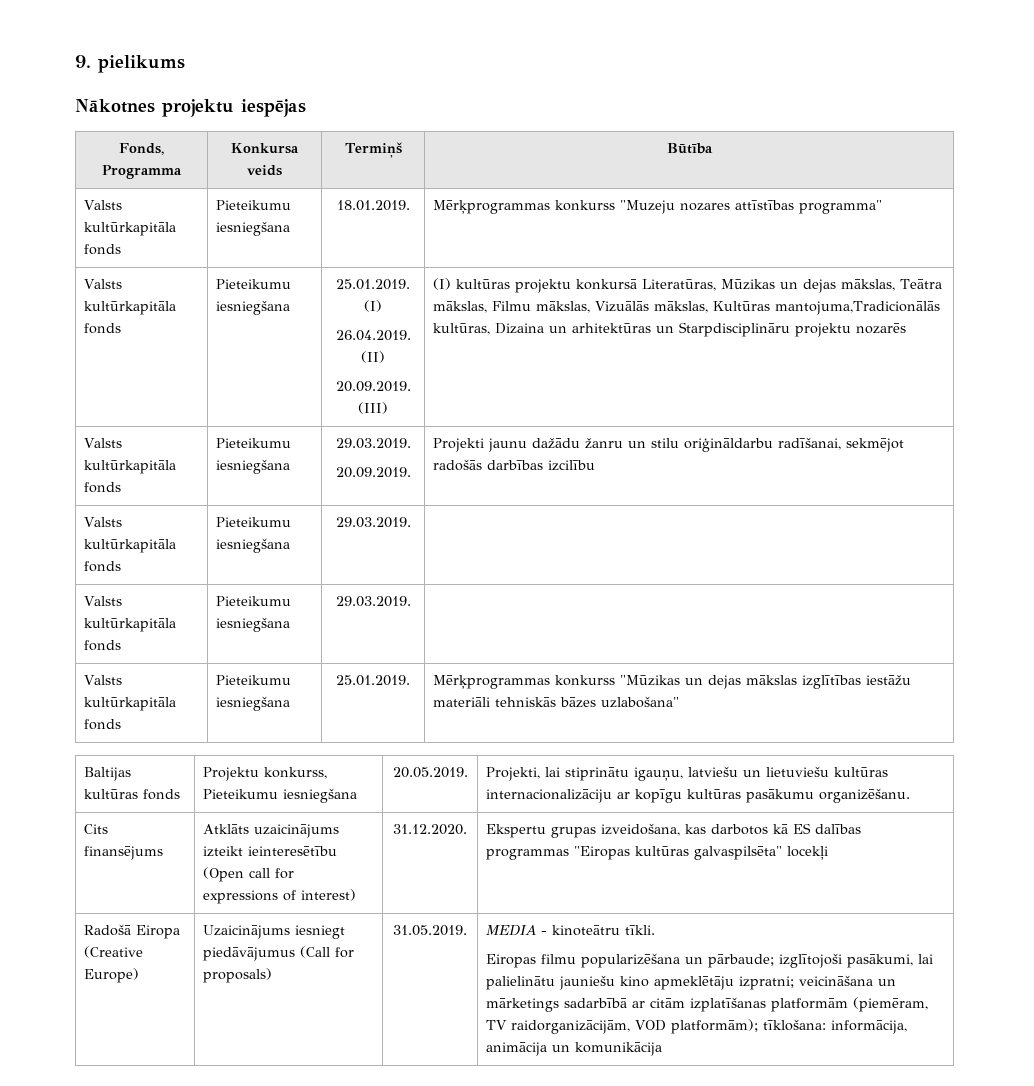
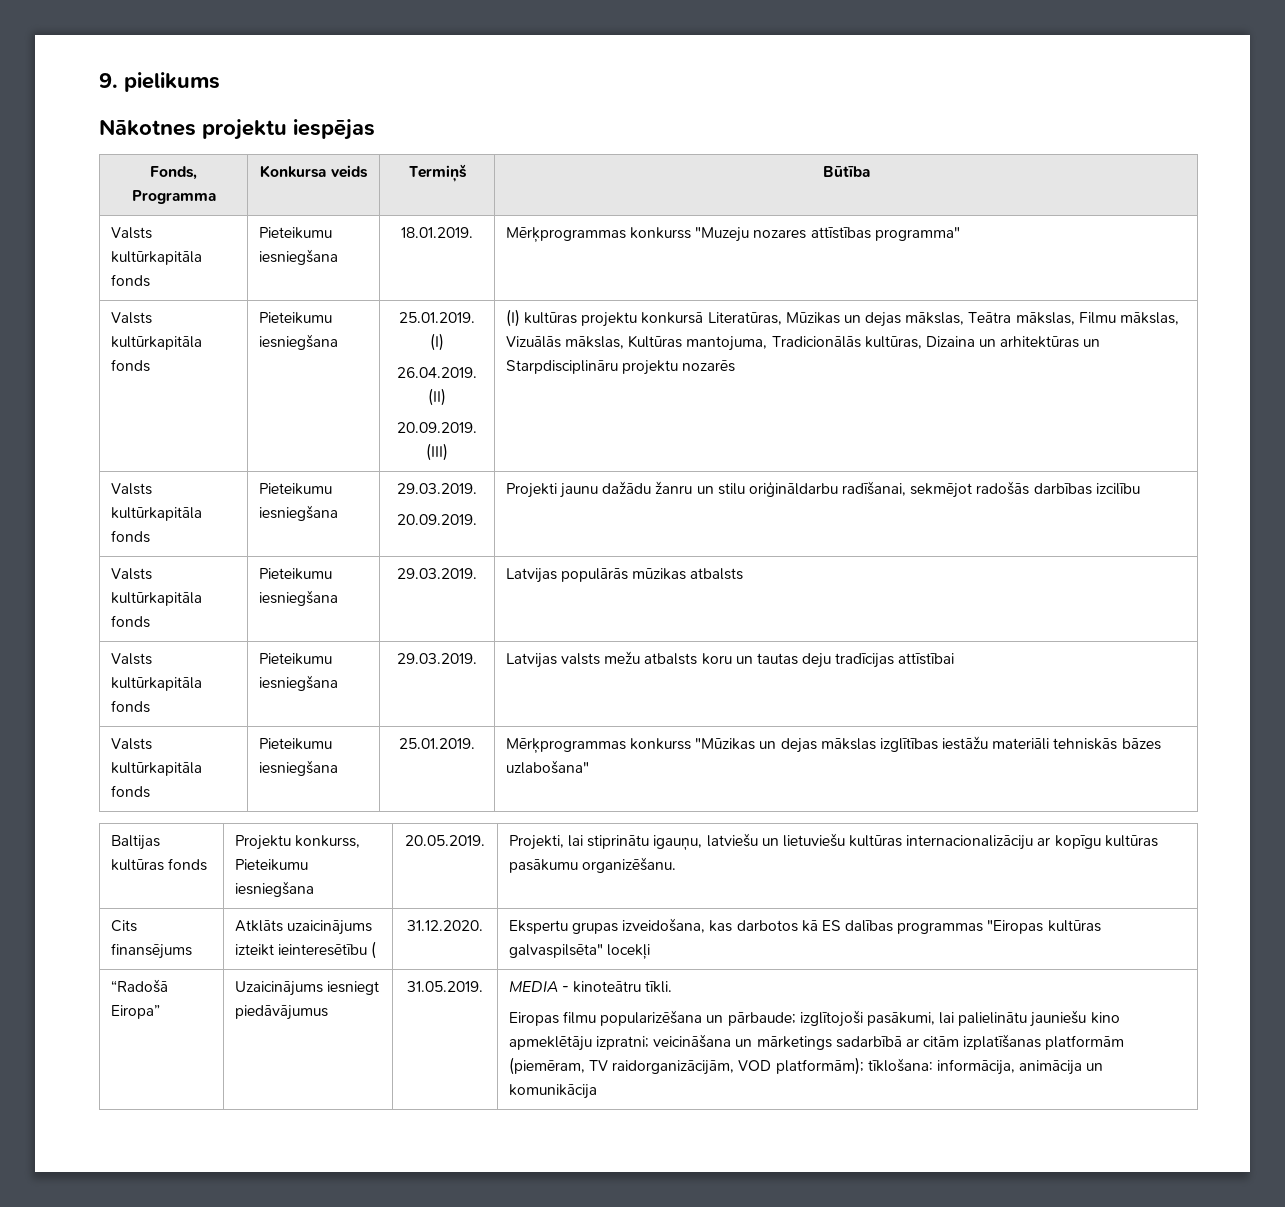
  Valsts kultūrkapitāla fonds | Pieteikumu iesniegšana | 25.01.2019. (I)
  26.04.2019. (II)
- 20.09.2019. (III) | (I) kultūras projektu konkursā Literatūras, Mūzikas un dejas mākslas, Teātra mākslas, Filmu mākslas, Vizuālās mākslas, Kultūras mantojuma,Tradicionālās kultūras, Dizaina un arhitektūras un Starpdisciplināru projektu nozarēs
+ 20.09.2019. (III) | (I) kultūras projektu konkursā Literatūras, Mūzikas un dejas mākslas, Teātra mākslas, Filmu mākslas, Vizuālās mākslas, Kultūras mantojuma, Tradicionālās kultūras, Dizaina un arhitektūras un Starpdisciplināru projektu nozarēs
  Valsts kultūrkapitāla fonds | Pieteikumu iesniegšana | 29.03.2019.
  20.09.2019. | Projekti jaunu dažādu žanru un stilu oriģināldarbu radīšanai, sekmējot radošās darbības izcilību
- Valsts kultūrkapitāla fonds | Pieteikumu iesniegšana | 29.03.2019. |
- Valsts kultūrkapitāla fonds | Pieteikumu iesniegšana | 29.03.2019. |
+ Valsts kultūrkapitāla fonds | Pieteikumu iesniegšana | 29.03.2019. | Latvijas populārās mūzikas atbalsts
+ Valsts kultūrkapitāla fonds | Pieteikumu iesniegšana | 29.03.2019. | Latvijas valsts mežu atbalsts koru un tautas deju tradīcijas attīstībai
- Cits finansējums | Atklāts uzaicinājums izteikt ieinteresētību (Open call for expressions of interest) | 31.12.2020. | Ekspertu grupas izveidošana, kas darbotos kā ES dalības programmas "Eiropas kultūras galvaspilsēta" locekļi
+ Cits finansējums | Atklāts uzaicinājums izteikt ieinteresētību ( | 31.12.2020. | Ekspertu grupas izveidošana, kas darbotos kā ES dalības programmas "Eiropas kultūras galvaspilsēta" locekļi
- Radošā Eiropa (Creative Europe)
+ “Radošā Eiropa”
- Uzaicinājums iesniegt piedāvājumus (Call for proposals)
+ Uzaicinājums iesniegt piedāvājumus

